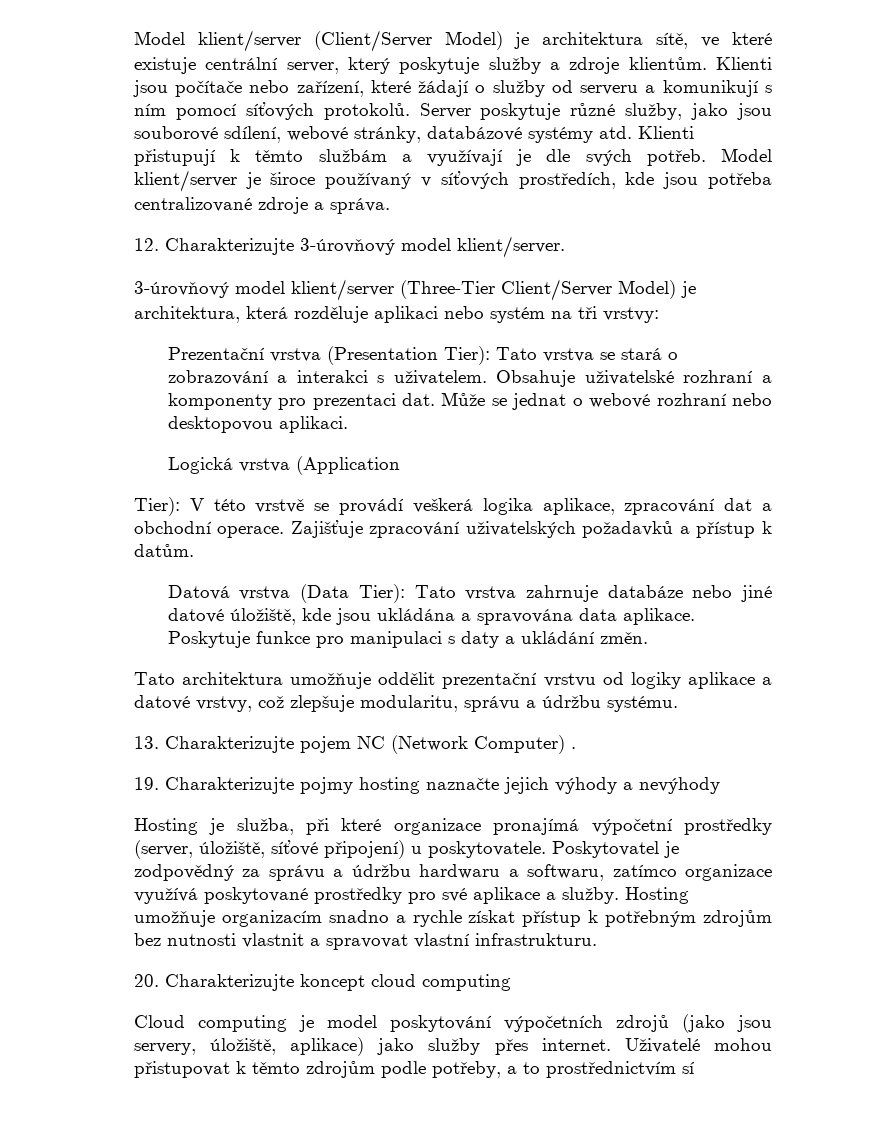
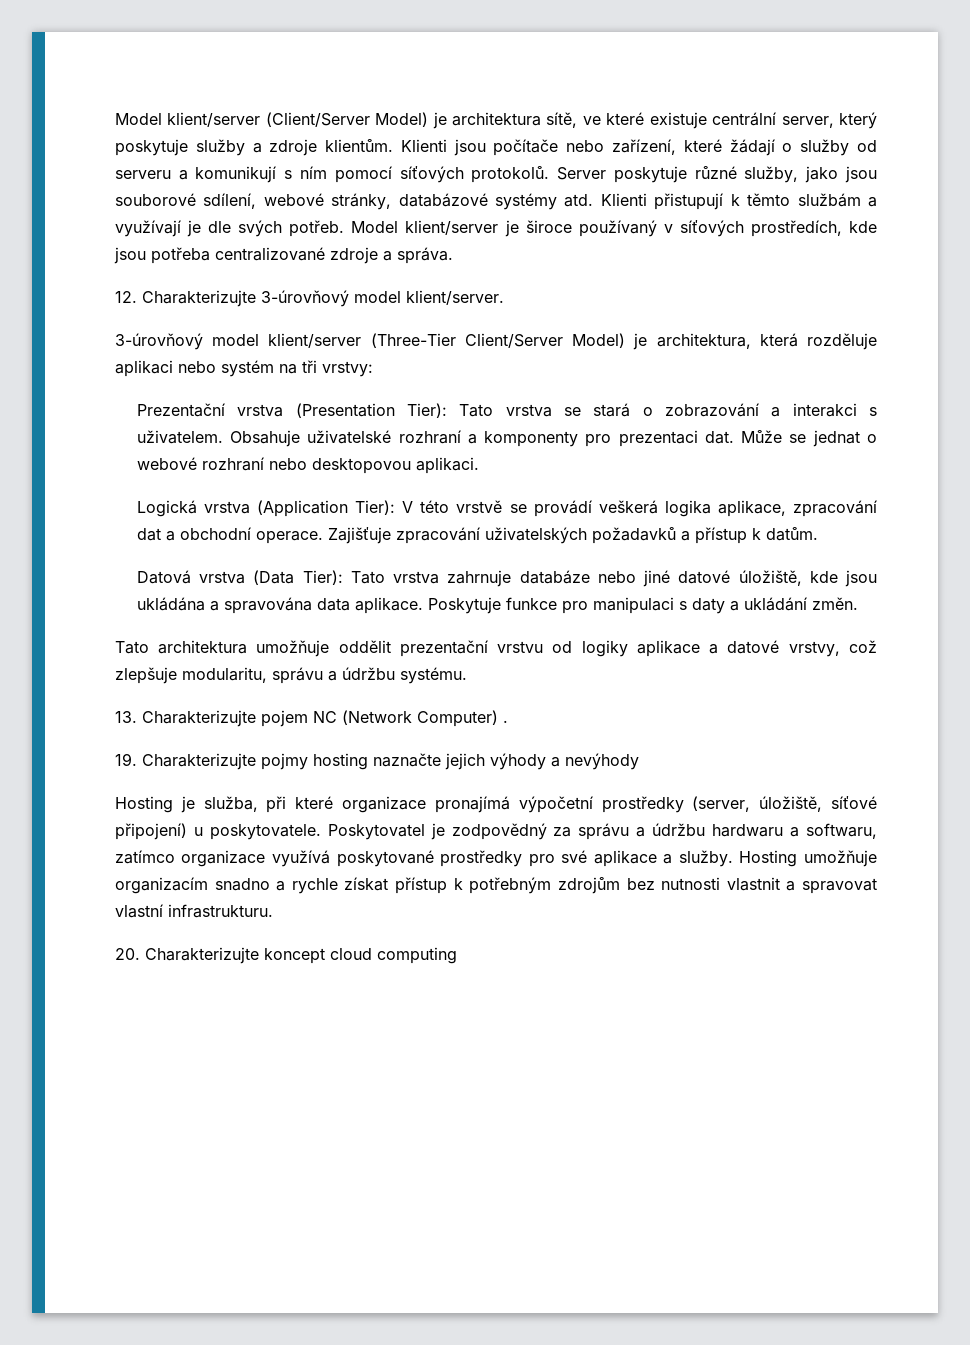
- Logická vrstva (Application
- Tier): V této vrstvě se provádí veškerá logika aplikace, zpracování dat a obchodní operace.
+ Logická vrstva (Application Tier): V této vrstvě se provádí veškerá logika aplikace, zpracování dat a obchodní operace.
- Cloud computing je model poskytování výpočetních zdrojů (jako jsou servery, úložiště, aplikace) jako služby přes internet. Uživatelé mohou přistupovat k těmto zdrojům podle potřeby, a to prostřednictvím sí

